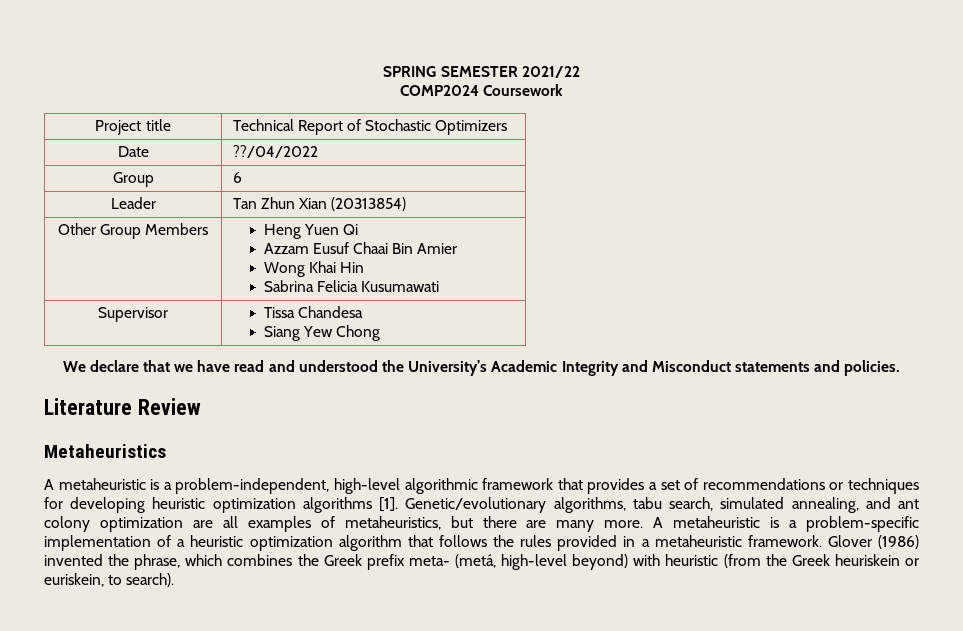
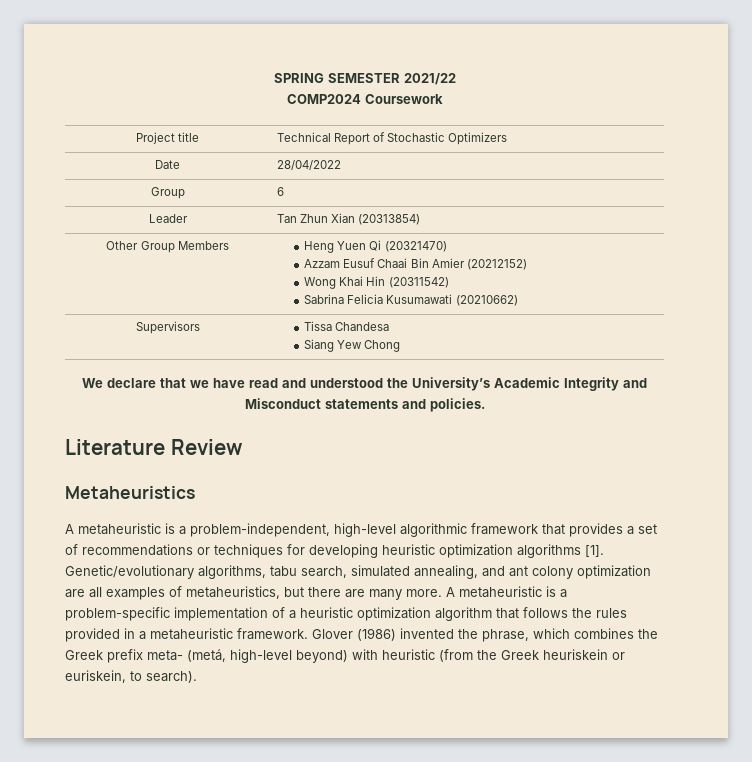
- Date | ??/04/2022
+ Date | 28/04/2022
- Other Group Members | Heng Yuen Qi
- Azzam Eusuf Chaai Bin Amier
- Wong Khai Hin
- Sabrina Felicia Kusumawati
- Supervisor | Tissa Chandesa
+ Other Group Members | Heng Yuen Qi (20321470)
+ Azzam Eusuf Chaai Bin Amier (20212152)
+ Wong Khai Hin (20311542)
+ Sabrina Felicia Kusumawati (20210662)
+ Supervisors | Tissa Chandesa

